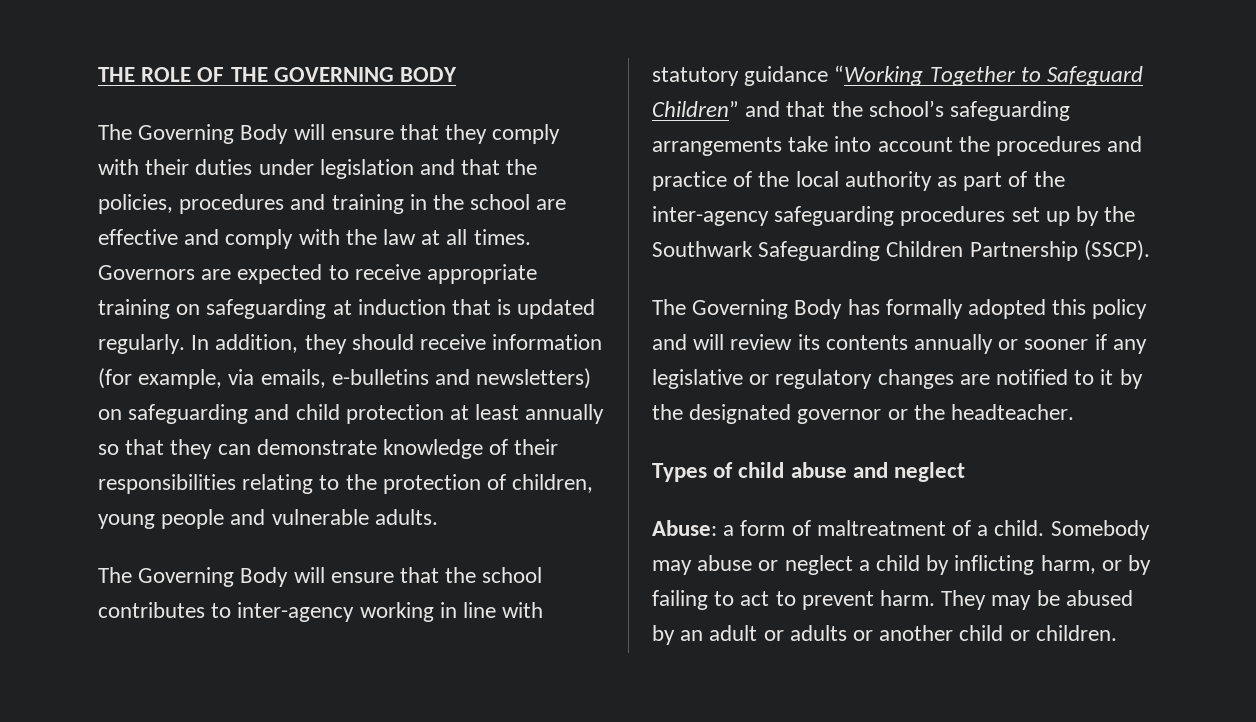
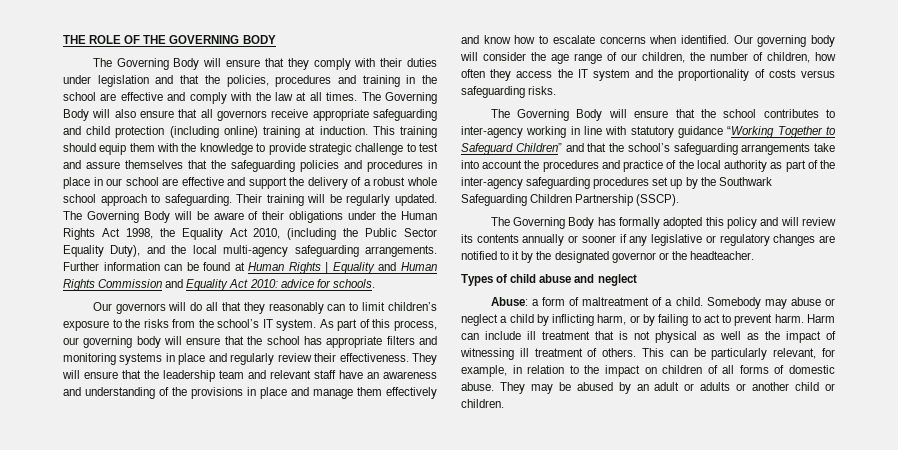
- Governors are expected to receive appropriate training on safeguarding at induction that is updated regularly. In addition, they should receive information (for example, via emails, e-bulletins and newsletters) on safeguarding and child protection at least annually so that they can demonstrate knowledge of their responsibilities relating to the protection of children, young people and vulnerable adults.
+ The Governing Body will also ensure that all governors receive appropriate safeguarding and child protection (including online) training at induction. This training should equip them with the knowledge to provide strategic challenge to test and assure themselves that the safeguarding policies and procedures in place in our school are effective and support the delivery of a robust whole school approach to safeguarding. Their training will be regularly updated. The Governing Body will be aware of their obligations under the Human Rights Act 1998, the Equality Act 2010, (including the Public Sector Equality Duty), and the local multi-agency safeguarding arrangements. Further information can be found at Human Rights | Equality and Human Rights Commission and Equality Act 2010: advice for schools.
+ Our governors will do all that they reasonably can to limit children’s exposure to the risks from the school’s IT system. As part of this process, our governing body will ensure that the school has appropriate filters and monitoring systems in place and regularly review their effectiveness. They will ensure that the leadership team and relevant staff have an awareness and understanding of the provisions in place and manage them effectively and know how to escalate concerns when identified. Our governing body will consider the age range of our children, the number of children, how often they access the IT system and the proportionality of costs versus safeguarding risks.
+ Harm can include ill treatment that is not physical as well as the impact of witnessing ill treatment of others. This can be particularly relevant, for example, in relation to the impact on children of all forms of domestic abuse.

